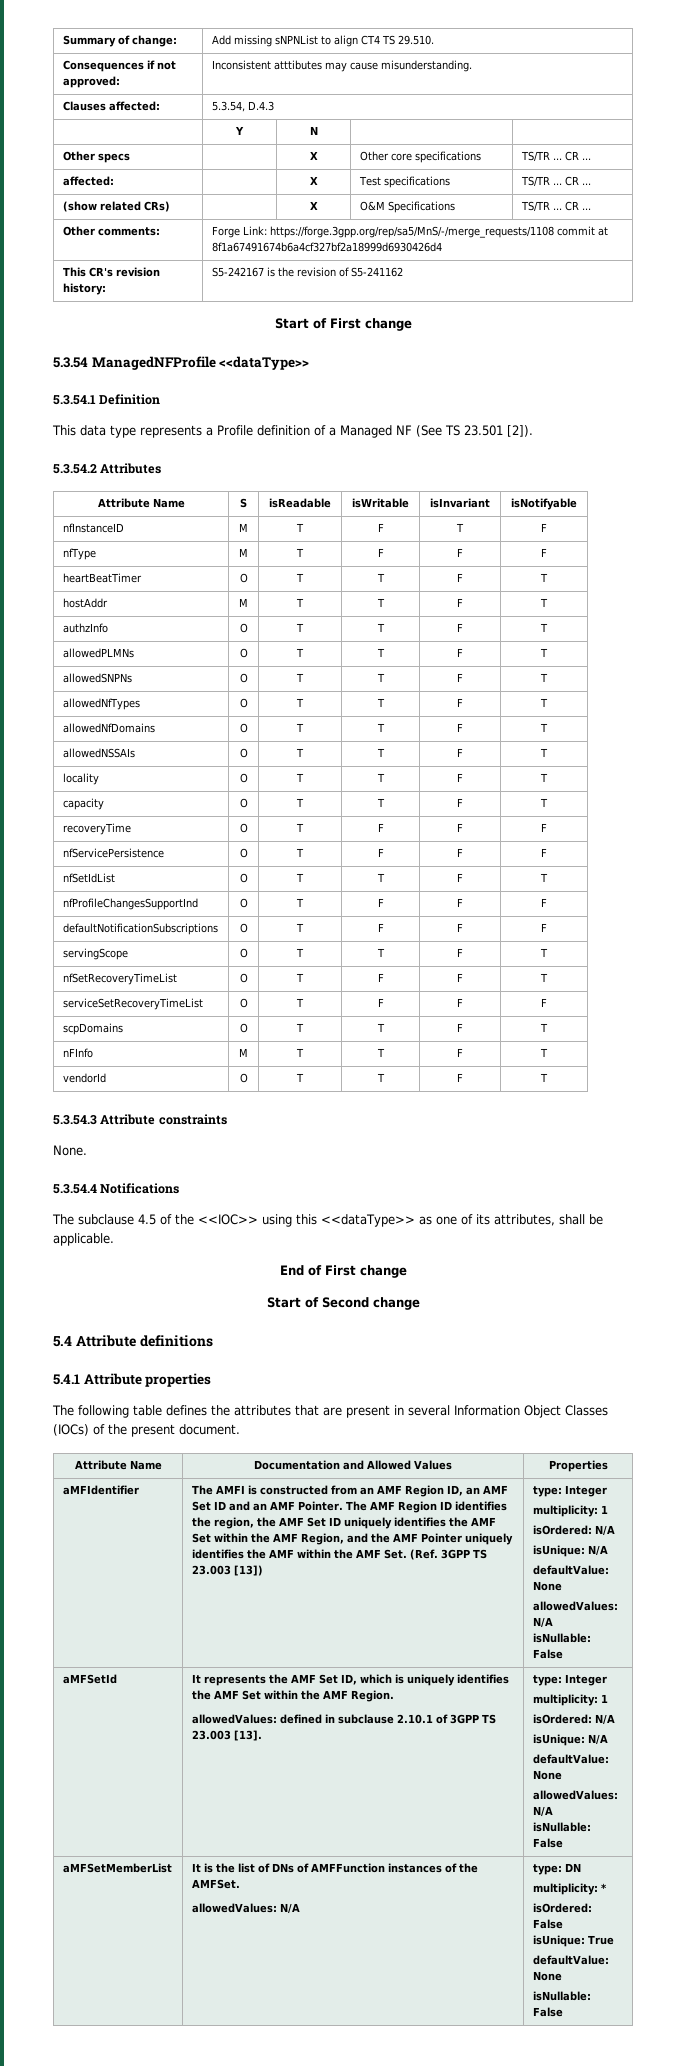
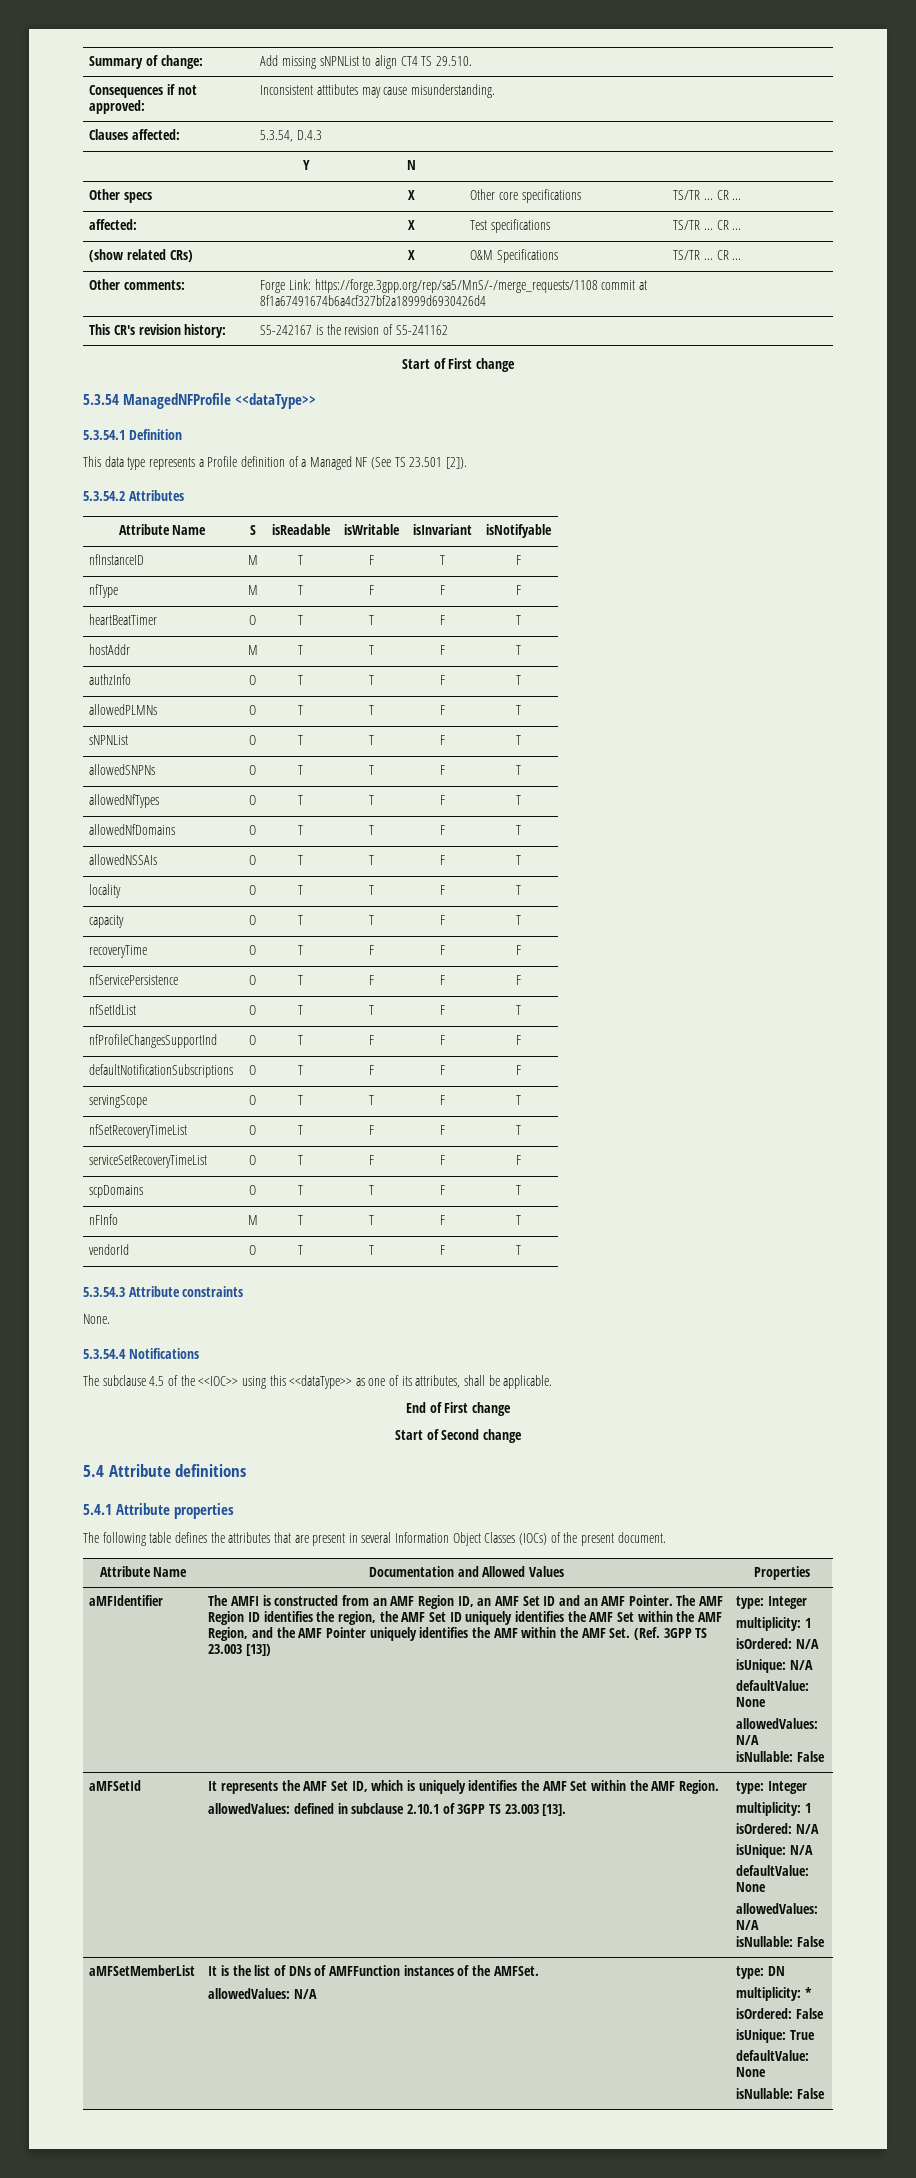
+ sNPNList | O | T | T | F | T

